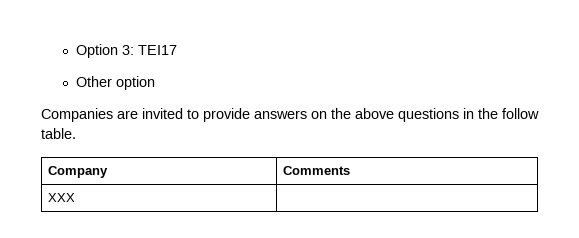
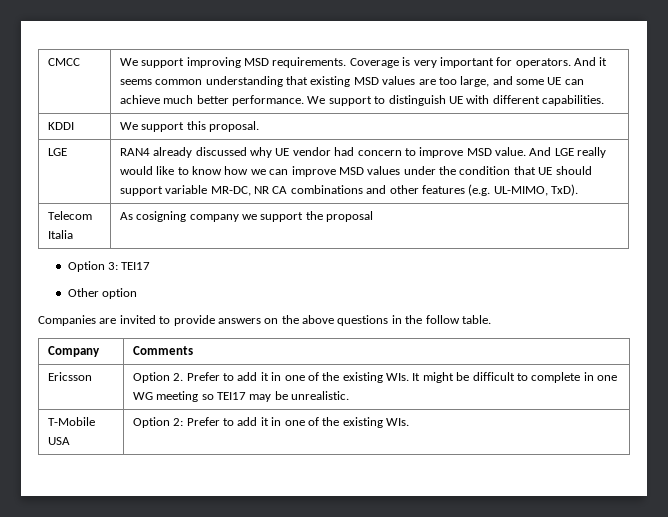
+ CMCC | We support improving MSD requirements. Coverage is very important for operators. And it seems common understanding that existing MSD values are too large, and some UE can achieve much better performance. We support to distinguish UE with different capabilities.
+ KDDI | We support this proposal.
+ LGE | RAN4 already discussed why UE vendor had concern to improve MSD value. And LGE really would like to know how we can improve MSD values under the condition that UE should support variable MR-DC, NR CA combinations and other features (e.g. UL-MIMO, TxD).
+ Telecom Italia | As cosigning company we support the proposal
- XXX |
+ Ericsson | Option 2. Prefer to add it in one of the existing WIs. It might be difficult to complete in one WG meeting so TEI17 may be unrealistic.
+ T-Mobile USA | Option 2: Prefer to add it in one of the existing WIs.

